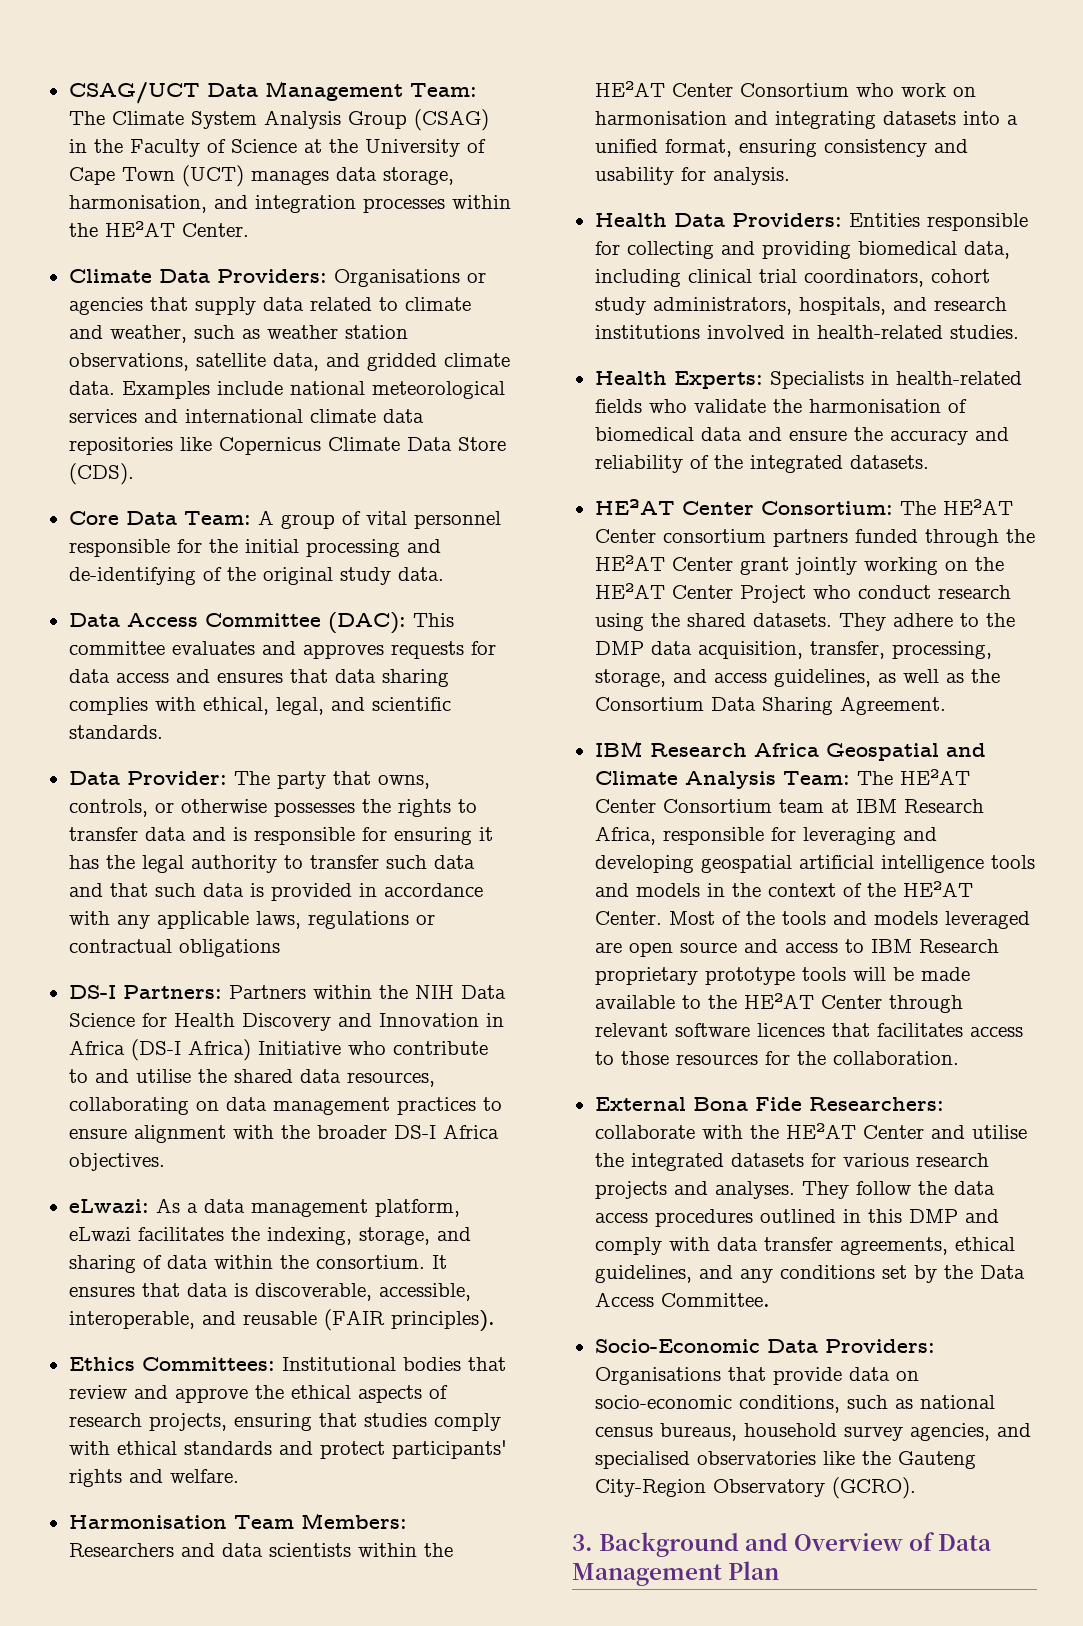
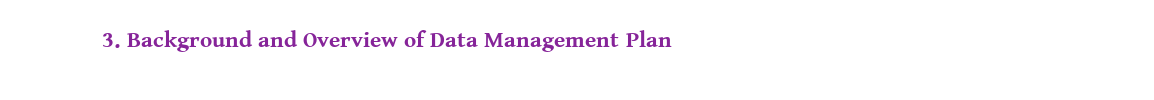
- CSAG/UCT Data Management Team: The Climate System Analysis Group (CSAG) in the Faculty of Science at the University of Cape Town (UCT) manages data storage, harmonisation, and integration processes within the HE²AT Center.
- Climate Data Providers: Organisations or agencies that supply data related to climate and weather, such as weather station observations, satellite data, and gridded climate data. Examples include national meteorological services and international climate data repositories like Copernicus Climate Data Store (CDS).
- Core Data Team: A group of vital personnel responsible for the initial processing and de-identifying of the original study data.
- Data Access Committee (DAC): This committee evaluates and approves requests for data access and ensures that data sharing complies with ethical, legal, and scientific standards.
- Data Provider: The party that owns, controls, or otherwise possesses the rights to transfer data and is responsible for ensuring it has the legal authority to transfer such data and that such data is provided in accordance with any applicable laws, regulations or contractual obligations
- DS-I Partners: Partners within the NIH Data Science for Health Discovery and Innovation in Africa (DS-I Africa) Initiative who contribute to and utilise the shared data resources, collaborating on data management practices to ensure alignment with the broader DS-I Africa objectives.
- eLwazi: As a data management platform, eLwazi facilitates the indexing, storage, and sharing of data within the consortium. It ensures that data is discoverable, accessible, interoperable, and reusable (FAIR principles).
- Ethics Committees: Institutional bodies that review and approve the ethical aspects of research projects, ensuring that studies comply with ethical standards and protect participants' rights and welfare.
- Harmonisation Team Members: Researchers and data scientists within the HE²AT Center Consortium who work on harmonisation and integrating datasets into a unified format, ensuring consistency and usability for analysis.
- Health Data Providers: Entities responsible for collecting and providing biomedical data, including clinical trial coordinators, cohort study administrators, hospitals, and research institutions involved in health-related studies.
- Health Experts: Specialists in health-related fields who validate the harmonisation of biomedical data and ensure the accuracy and reliability of the integrated datasets.
- HE²AT Center Consortium: The HE²AT Center consortium partners funded through the HE²AT Center grant jointly working on the HE²AT Center Project who conduct research using the shared datasets. They adhere to the DMP data acquisition, transfer, processing, storage, and access guidelines, as well as the Consortium Data Sharing Agreement.
- IBM Research Africa Geospatial and Climate Analysis Team: The HE²AT Center Consortium team at IBM Research Africa, responsible for leveraging and developing geospatial artificial intelligence tools and models in the context of the HE²AT Center. Most of the tools and models leveraged are open source and access to IBM Research proprietary prototype tools will be made available to the HE²AT Center through relevant software licences that facilitates access to those resources for the collaboration.
- External Bona Fide Researchers: collaborate with the HE²AT Center and utilise the integrated datasets for various research projects and analyses. They follow the data access procedures outlined in this DMP and comply with data transfer agreements, ethical guidelines, and any conditions set by the Data Access Committee.
- Socio-Economic Data Providers: Organisations that provide data on socio-economic conditions, such as national census bureaus, household survey agencies, and specialised observatories like the Gauteng City-Region Observatory (GCRO).

